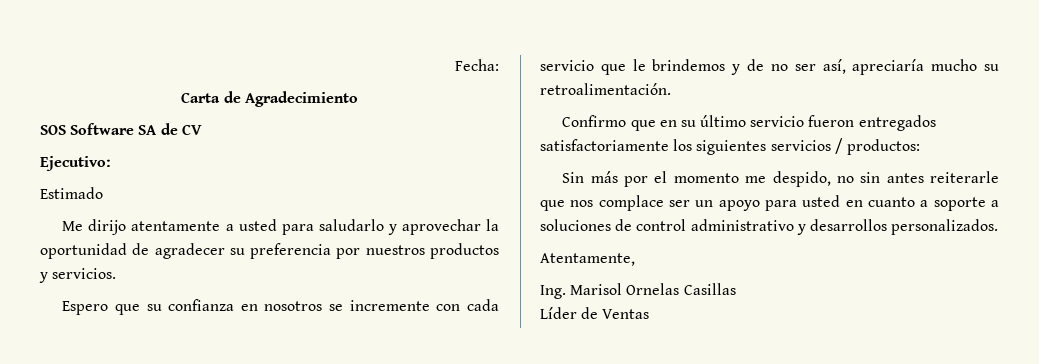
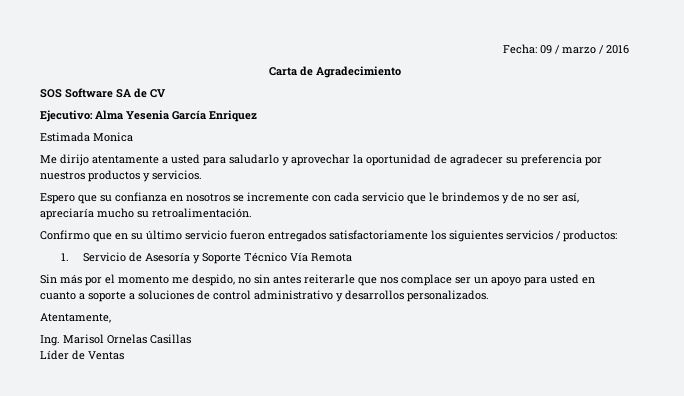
- Fecha:
+ Fecha: 09 / marzo / 2016
- Ejecutivo:
- Estimado
+ Ejecutivo: Alma Yesenia García Enriquez
+ Estimada Monica
+ 1. Servicio de Asesoría y Soporte Técnico Vía Remota

